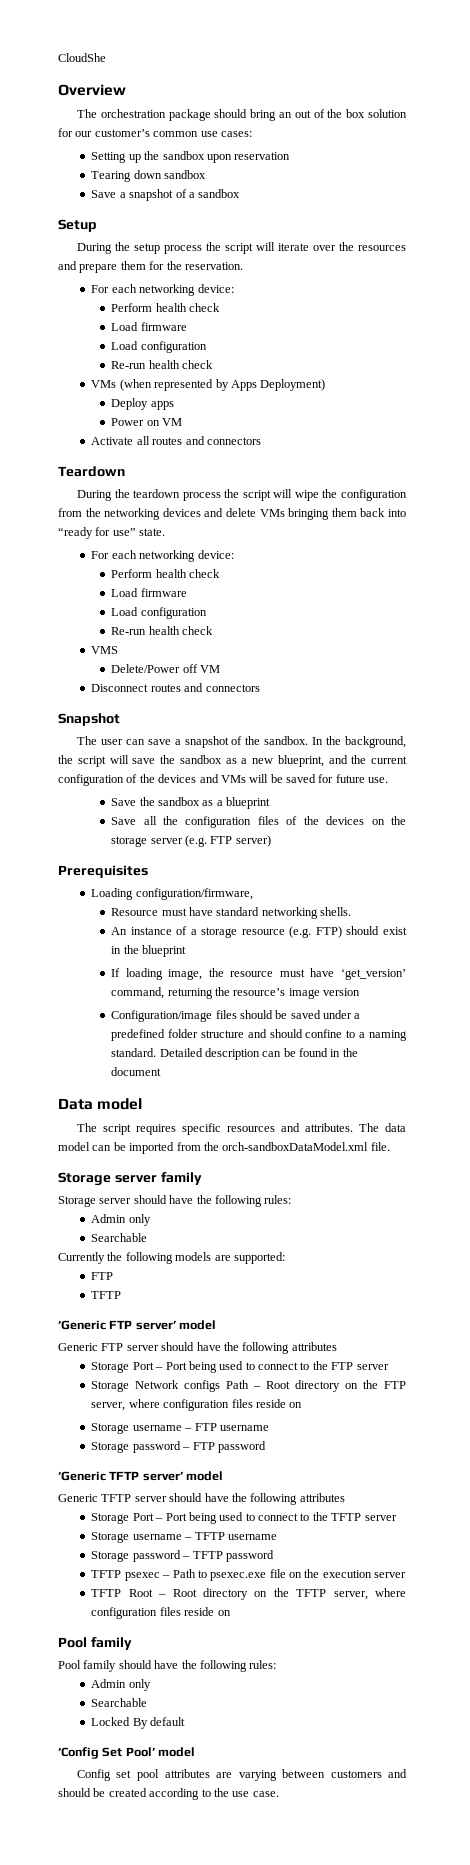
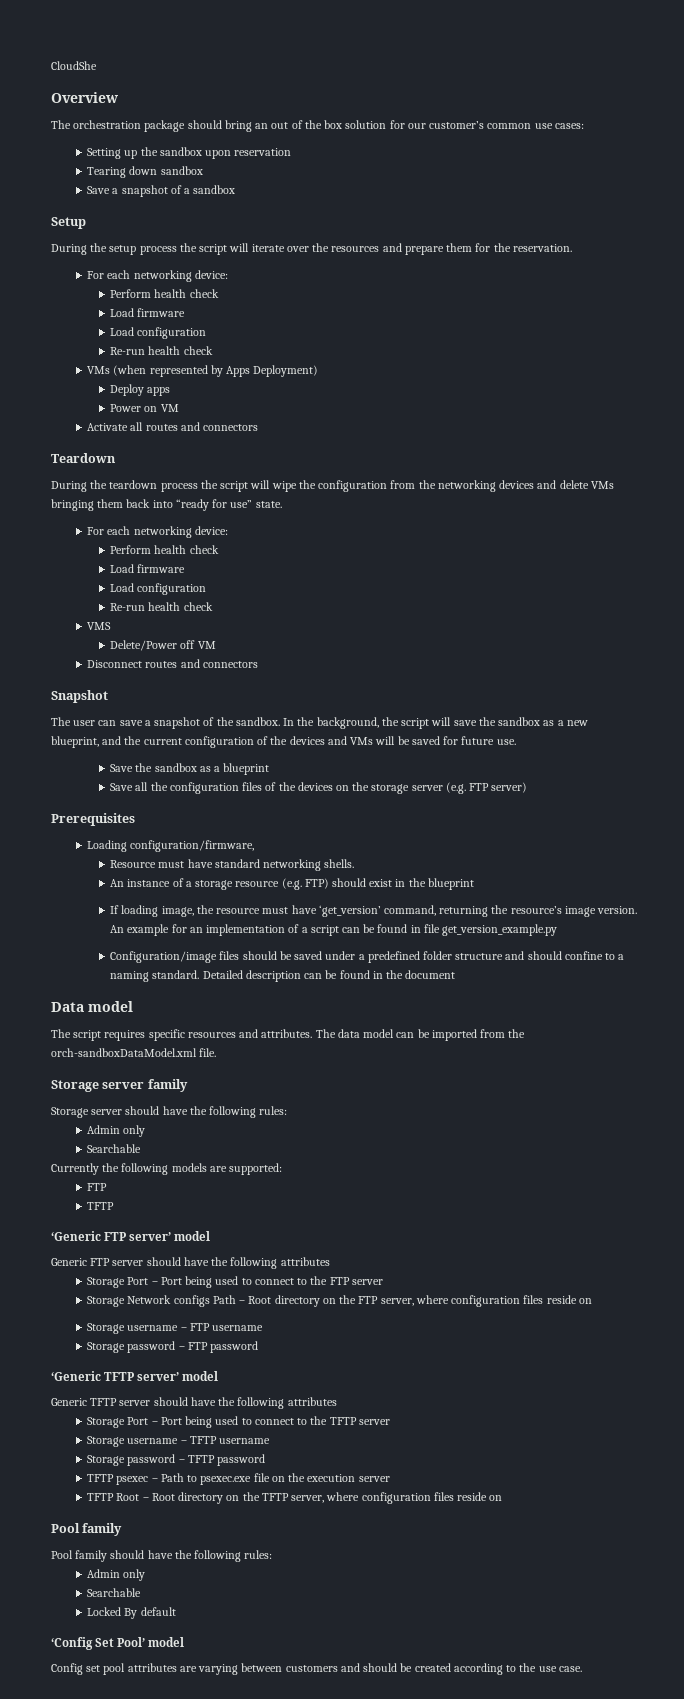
- If loading image, the resource must have ‘get_version’ command, returning the resource’s image version
+ If loading image, the resource must have ‘get_version’ command, returning the resource’s image version. An example for an implementation of a script can be found in file get_version_example.py

